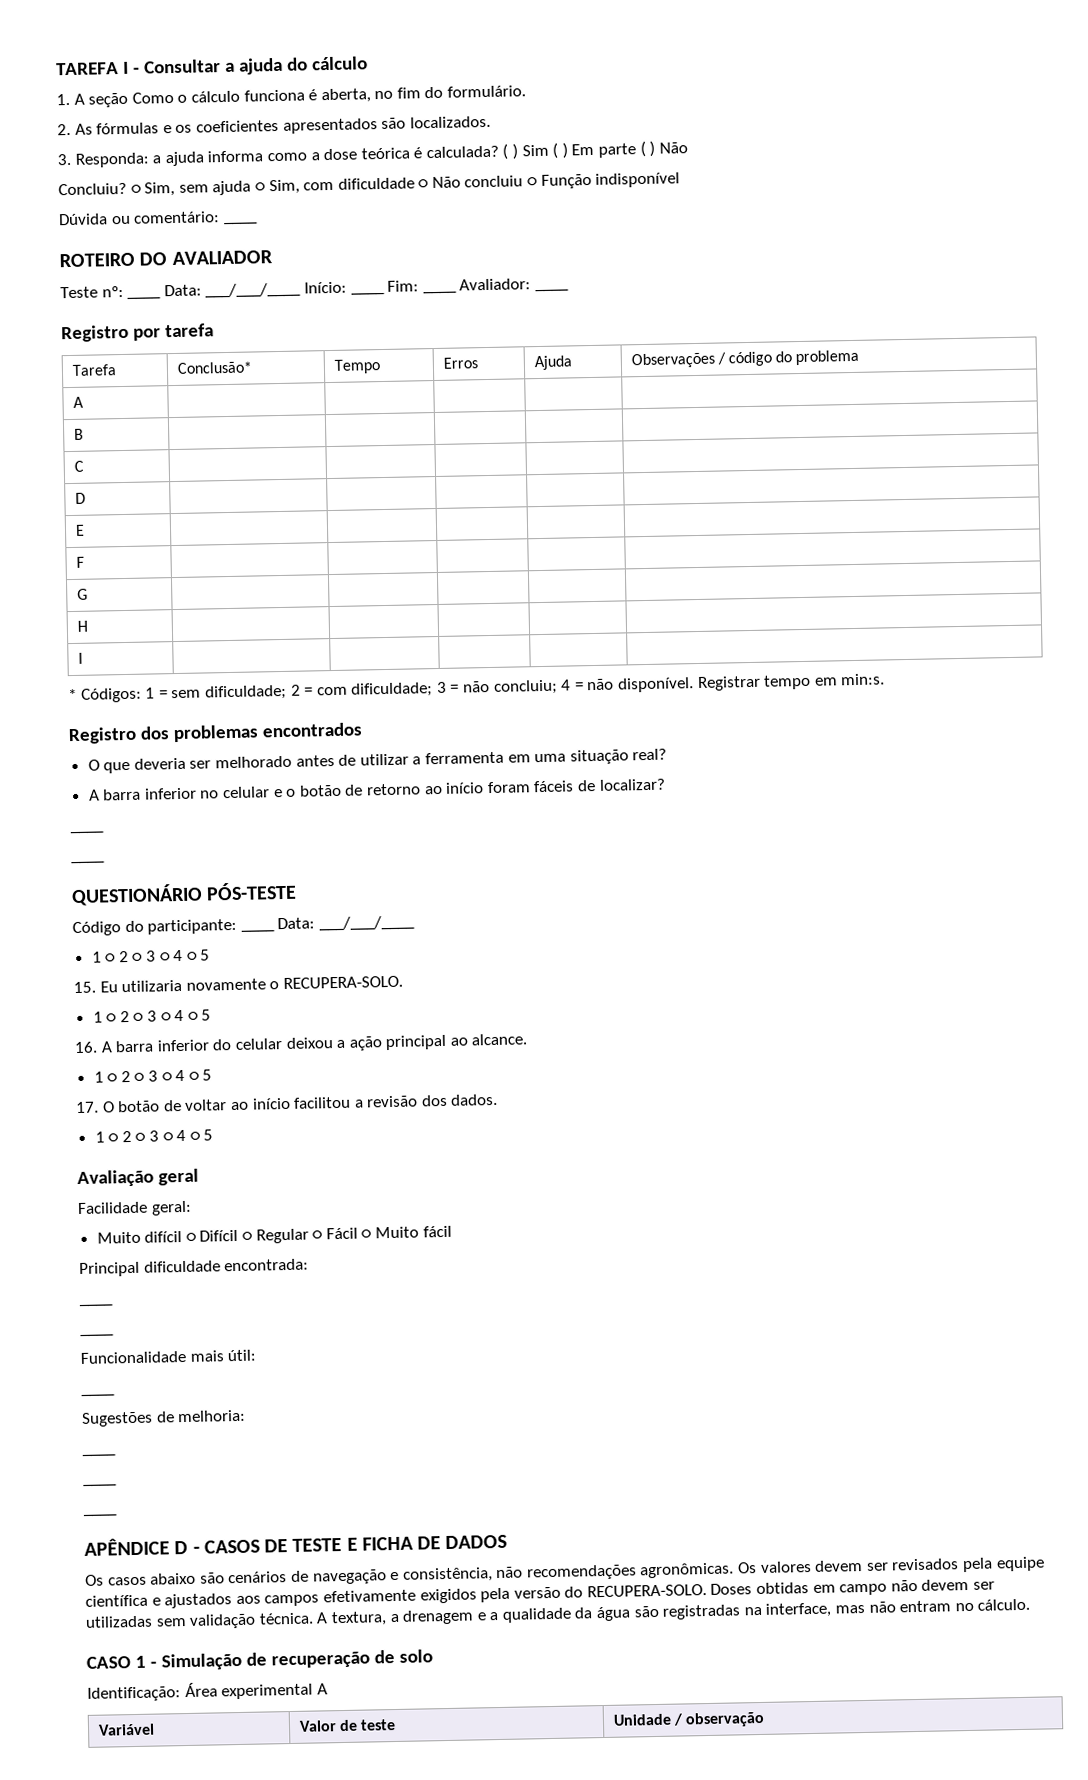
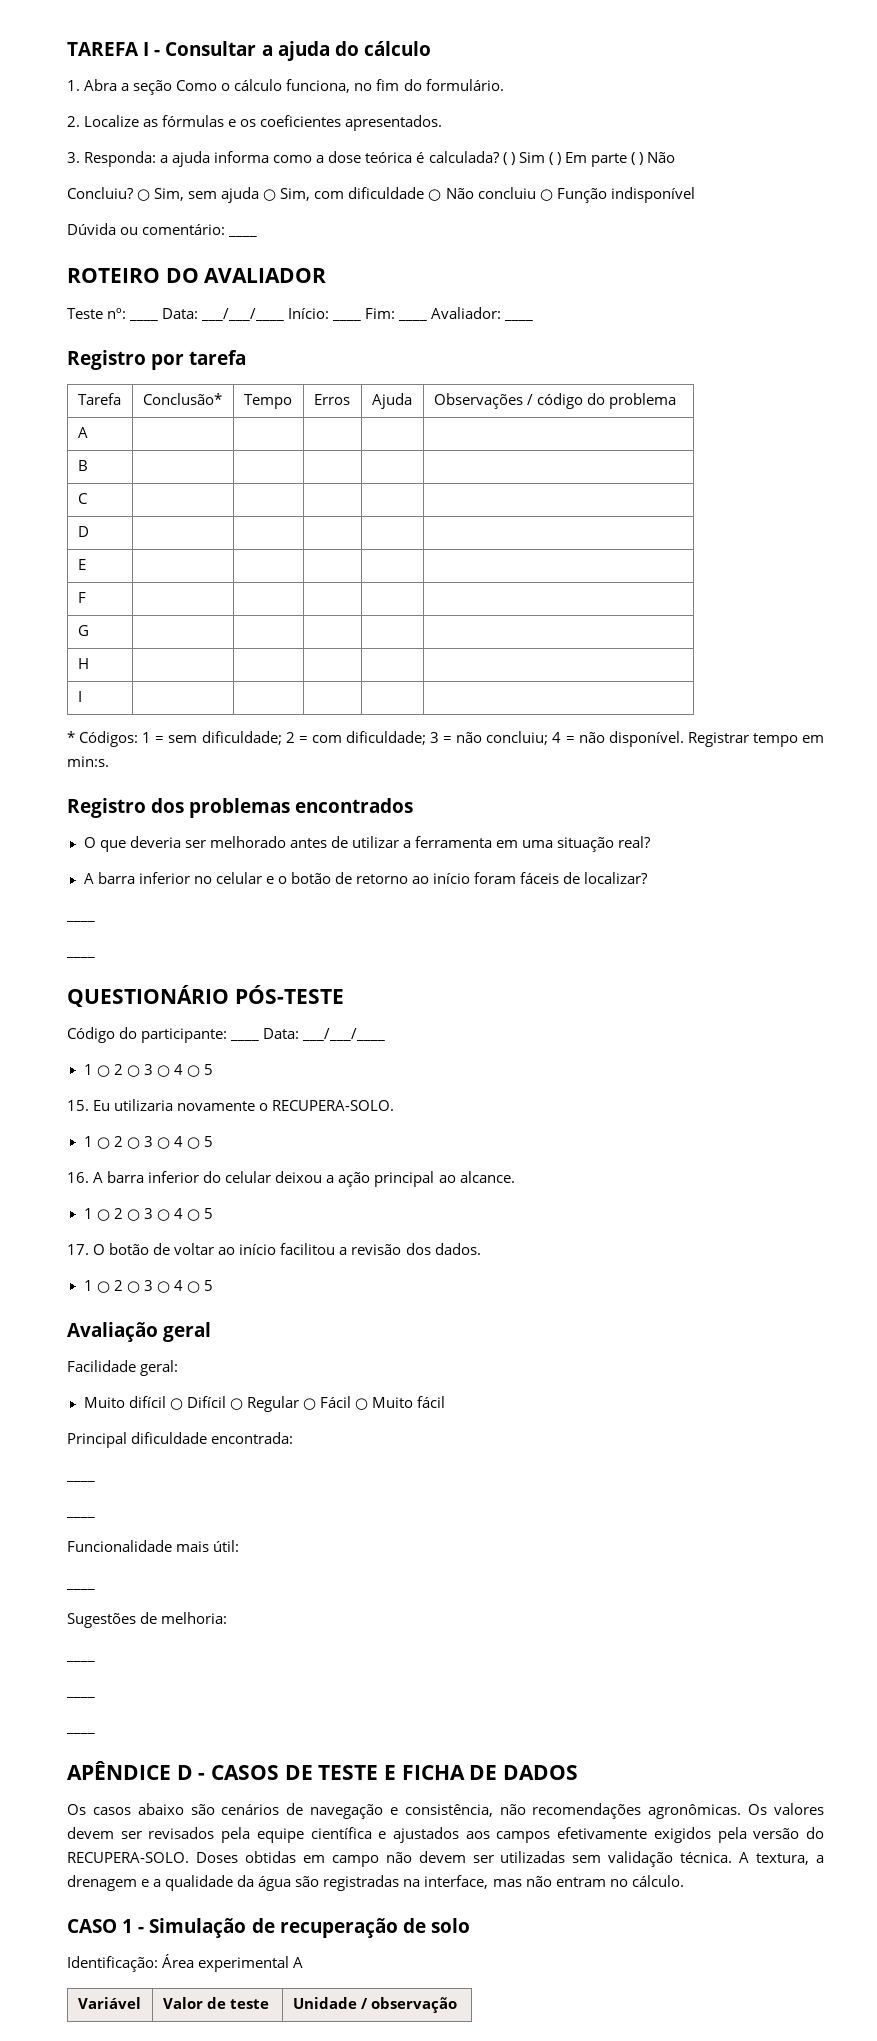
- 1. A seção Como o cálculo funciona é aberta, no fim do formulário.
+ 1. Abra a seção Como o cálculo funciona, no fim do formulário.
- 2. As fórmulas e os coeficientes apresentados são localizados.
+ 2. Localize as fórmulas e os coeficientes apresentados.

